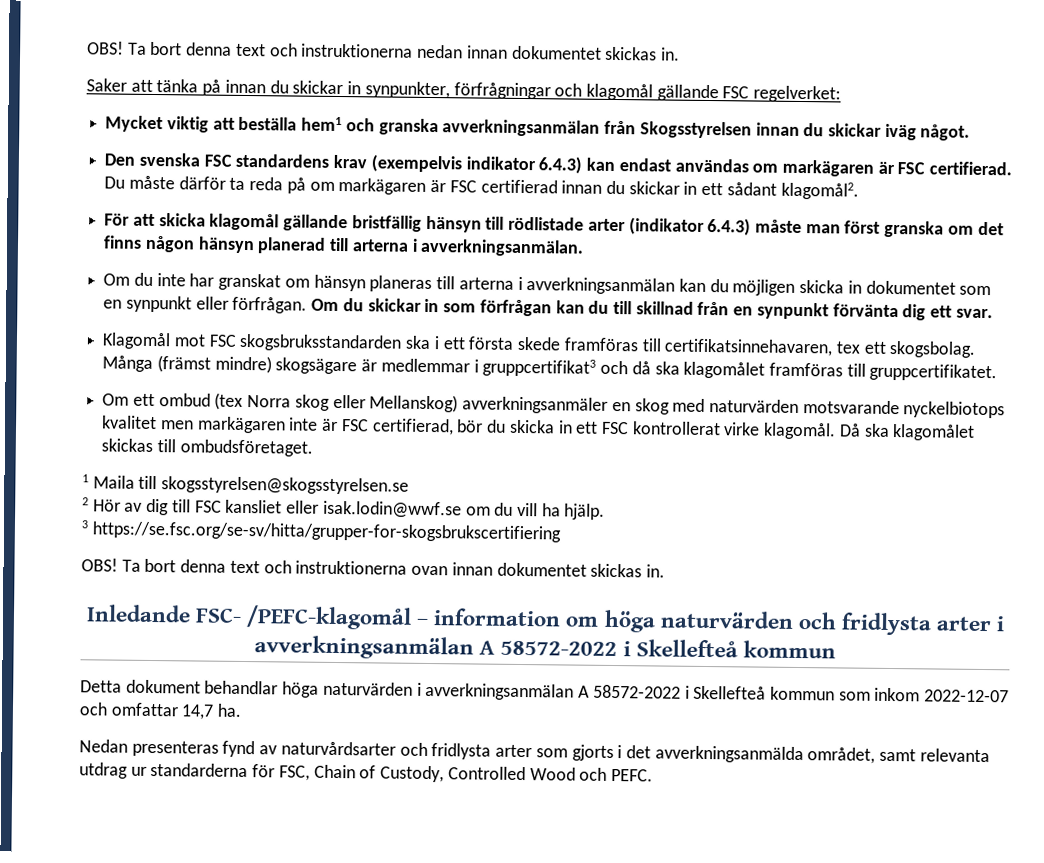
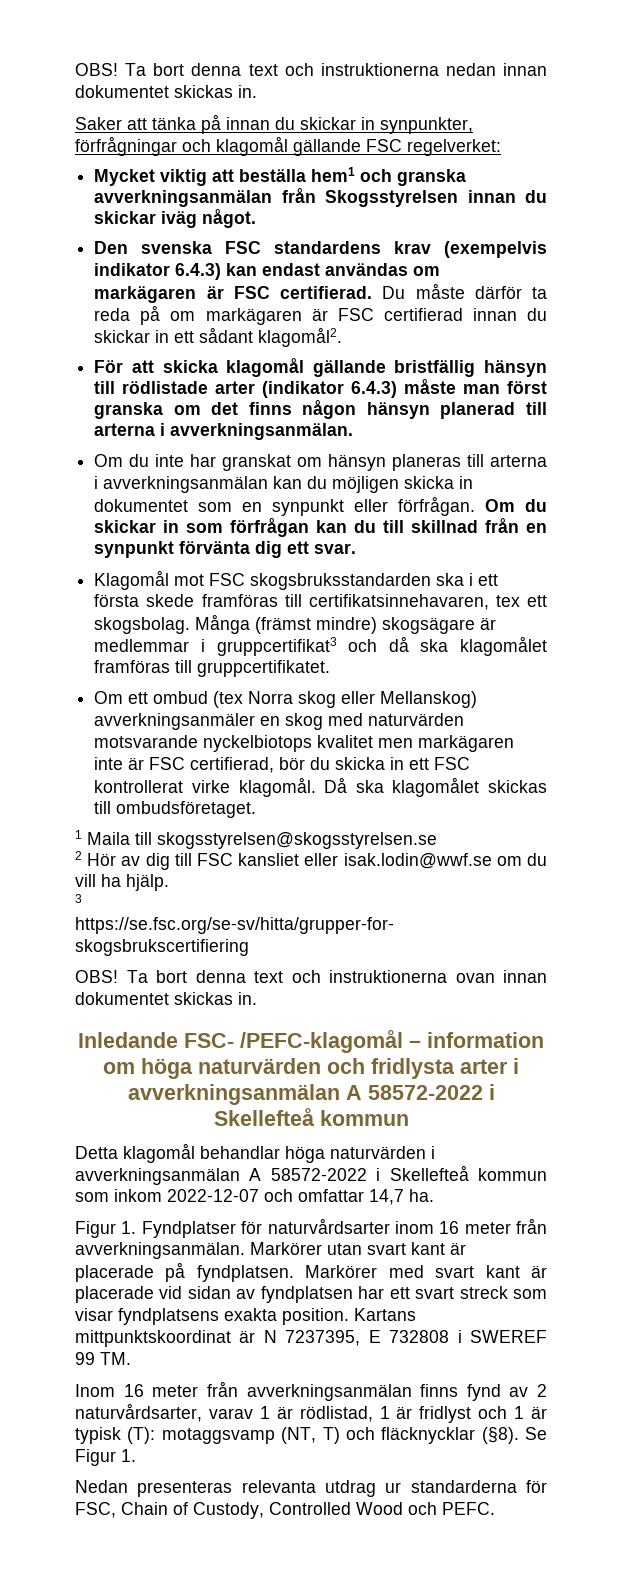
- Detta dokument behandlar höga naturvärden i avverkningsanmälan A 58572-2022 i Skellefteå kommun som inkom 2022-12-07 och omfattar 14,7 ha.
+ Detta klagomål behandlar höga naturvärden i avverkningsanmälan A 58572-2022 i Skellefteå kommun som inkom 2022-12-07 och omfattar 14,7 ha.
- Nedan presenteras fynd av naturvårdsarter och fridlysta arter som gjorts i det avverkningsanmälda området, samt relevanta utdrag ur standarderna för FSC, Chain of Custody, Controlled Wood och PEFC.
+ Figur 1. Fyndplatser för naturvårdsarter inom 16 meter från avverkningsanmälan. Markörer utan svart kant är placerade på fyndplatsen. Markörer med svart kant är placerade vid sidan av fyndplatsen har ett svart streck som visar fyndplatsens exakta position. Kartans mittpunktskoordinat är N 7237395, E 732808 i SWEREF 99 TM.
+ Inom 16 meter från avverkningsanmälan finns fynd av 2 naturvårdsarter, varav 1 är rödlistad, 1 är fridlyst och 1 är typisk (T): motaggsvamp (NT, T) och fläcknycklar (§8). Se Figur 1.
+ Nedan presenteras relevanta utdrag ur standarderna för FSC, Chain of Custody, Controlled Wood och PEFC.

